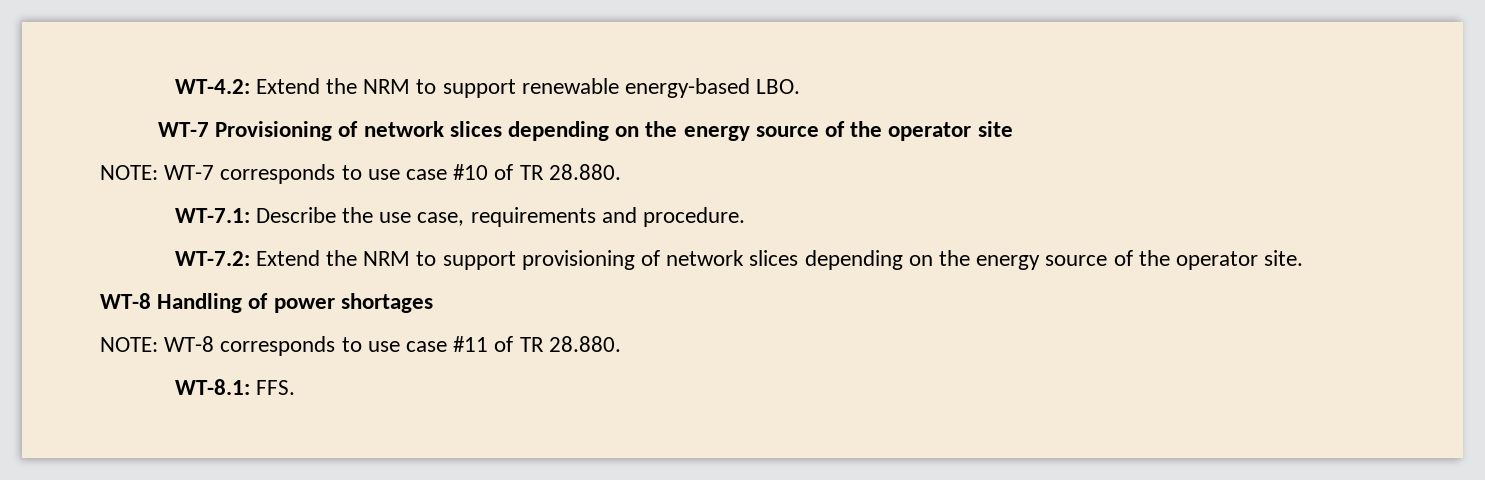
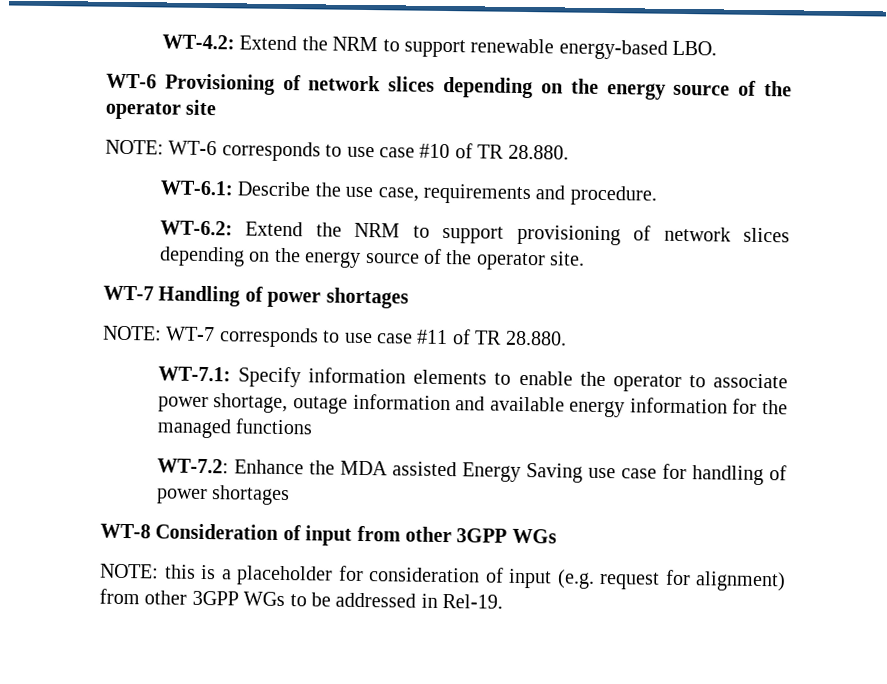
- WT-7 Provisioning of network slices depending on the energy source of the operator site
+ WT-6 Provisioning of network slices depending on the energy source of the operator site
- NOTE: WT-7 corresponds to use case #10 of TR 28.880.
+ NOTE: WT-6 corresponds to use case #10 of TR 28.880.
- WT-7.1: Describe the use case, requirements and procedure.
+ WT-6.1: Describe the use case, requirements and procedure.
- WT-7.2: Extend the NRM to support provisioning of network slices depending on the energy source of the operator site.
+ WT-6.2: Extend the NRM to support provisioning of network slices depending on the energy source of the operator site.
- WT-8 Handling of power shortages
+ WT-7 Handling of power shortages
- NOTE: WT-8 corresponds to use case #11 of TR 28.880.
+ NOTE: WT-7 corresponds to use case #11 of TR 28.880.
- WT-8.1: FFS.
+ WT-7.1: Specify information elements to enable the operator to associate power shortage, outage information and available energy information for the managed functions
+ WT-7.2: Enhance the MDA assisted Energy Saving use case for handling of power shortages
+ WT-8 Consideration of input from other 3GPP WGs
+ NOTE: this is a placeholder for consideration of input (e.g. request for alignment) from other 3GPP WGs to be addressed in Rel-19.

